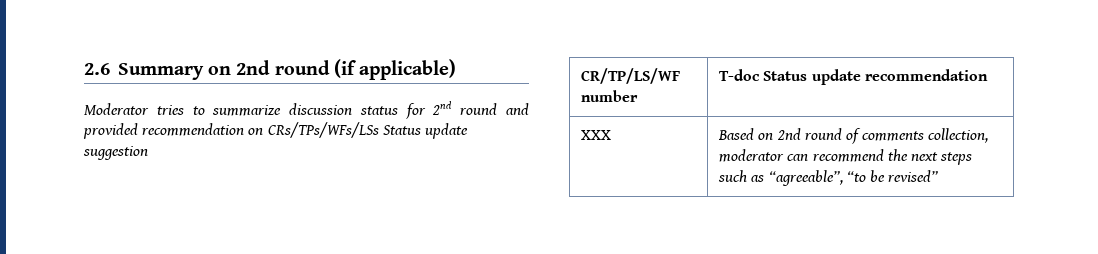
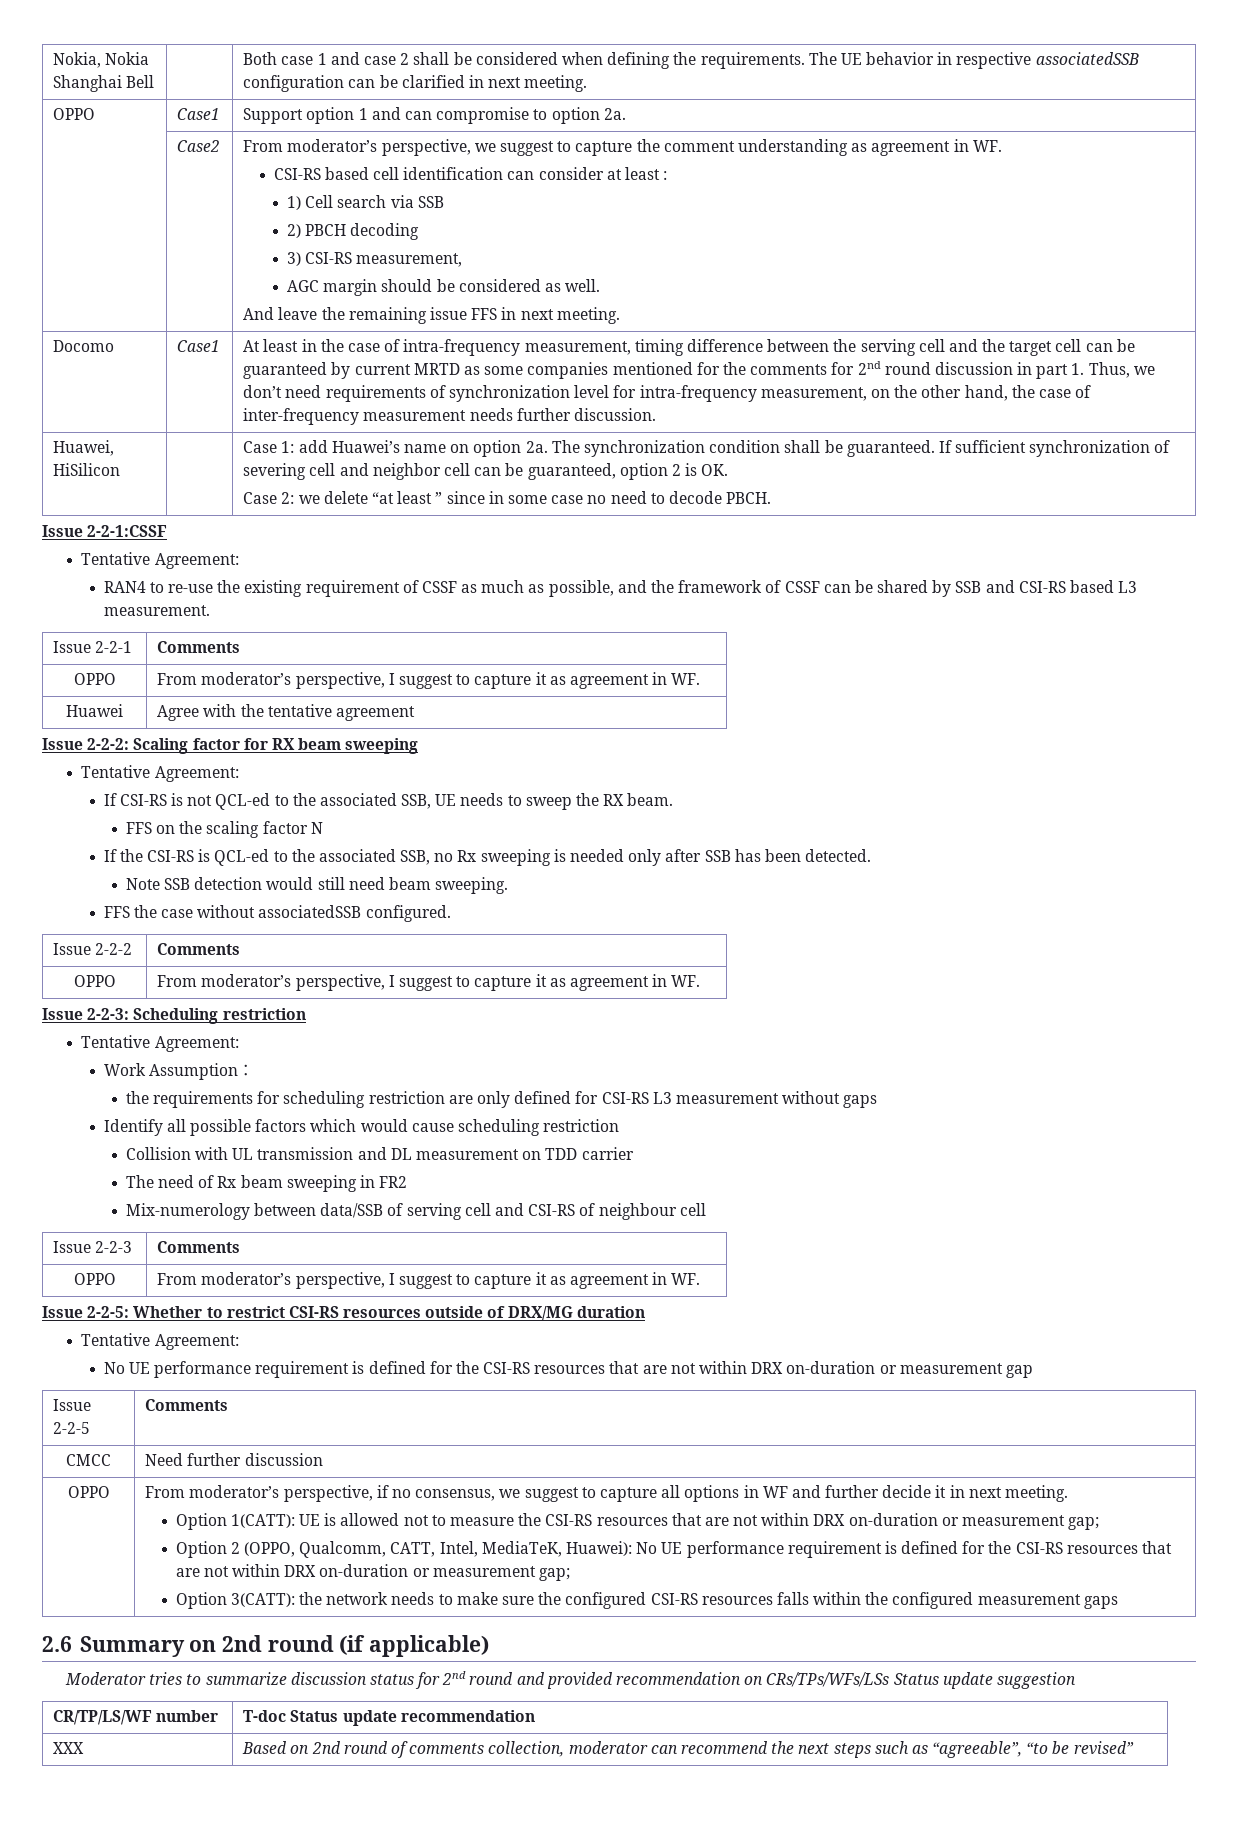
+ Nokia, Nokia Shanghai Bell | | Both case 1 and case 2 shall be considered when defining the requirements. The UE behavior in respective associatedSSB configuration can be clarified in next meeting.
+ OPPO | Case1 | Support option 1 and can compromise to option 2a.
+ | Case2 | From moderator’s perspective, we suggest to capture the comment understanding as agreement in WF.
+ CSI-RS based cell identification can consider at least :
+ 1) Cell search via SSB
+ 2) PBCH decoding
+ 3) CSI-RS measurement,
+ AGC margin should be considered as well.
+ And leave the remaining issue FFS in next meeting.
+ Docomo | Case1 | At least in the case of intra-frequency measurement, timing difference between the serving cell and the target cell can be guaranteed by current MRTD as some companies mentioned for the comments for 2nd round discussion in part 1. Thus, we don’t need requirements of synchronization level for intra-frequency measurement, on the other hand, the case of inter-frequency measurement needs further discussion.
+ Huawei, HiSilicon | | Case 1: add Huawei’s name on option 2a. The synchronization condition shall be guaranteed. If sufficient synchronization of severing cell and neighbor cell can be guaranteed, option 2 is OK.
+ Case 2: we delete “at least ” since in some case no need to decode PBCH.
+ Issue 2-2-1:CSSF
+ Tentative Agreement:
+ RAN4 to re-use the existing requirement of CSSF as much as possible, and the framework of CSSF can be shared by SSB and CSI-RS based L3 measurement.
+ Issue 2-2-1 | Comments
+ OPPO | From moderator’s perspective, I suggest to capture it as agreement in WF.
+ Huawei | Agree with the tentative agreement
+ Issue 2-2-2: Scaling factor for RX beam sweeping
+ Tentative Agreement:
+ If CSI-RS is not QCL-ed to the associated SSB, UE needs to sweep the RX beam.
+ FFS on the scaling factor N
+ If the CSI-RS is QCL-ed to the associated SSB, no Rx sweeping is needed only after SSB has been detected.
+ Note SSB detection would still need beam sweeping.
+ FFS the case without associatedSSB configured.
+ Issue 2-2-2 | Comments
+ OPPO | From moderator’s perspective, I suggest to capture it as agreement in WF.
+ Issue 2-2-3: Scheduling restriction
+ Tentative Agreement:
+ Work Assumption：
+ the requirements for scheduling restriction are only defined for CSI-RS L3 measurement without gaps
+ Identify all possible factors which would cause scheduling restriction
+ Collision with UL transmission and DL measurement on TDD carrier
+ The need of Rx beam sweeping in FR2
+ Mix-numerology between data/SSB of serving cell and CSI-RS of neighbour cell
+ Issue 2-2-3 | Comments
+ OPPO | From moderator’s perspective, I suggest to capture it as agreement in WF.
+ Issue 2-2-5: Whether to restrict CSI-RS resources outside of DRX/MG duration
+ Tentative Agreement:
+ No UE performance requirement is defined for the CSI-RS resources that are not within DRX on-duration or measurement gap
+ Issue 2-2-5 | Comments
+ CMCC | Need further discussion
+ OPPO | From moderator’s perspective, if no consensus, we suggest to capture all options in WF and further decide it in next meeting.
+ Option 1(CATT): UE is allowed not to measure the CSI-RS resources that are not within DRX on-duration or measurement gap;
+ Option 2 (OPPO, Qualcomm, CATT, Intel, MediaTeK, Huawei): No UE performance requirement is defined for the CSI-RS resources that are not within DRX on-duration or measurement gap;
+ Option 3(CATT): the network needs to make sure the configured CSI-RS resources falls within the configured measurement gaps

